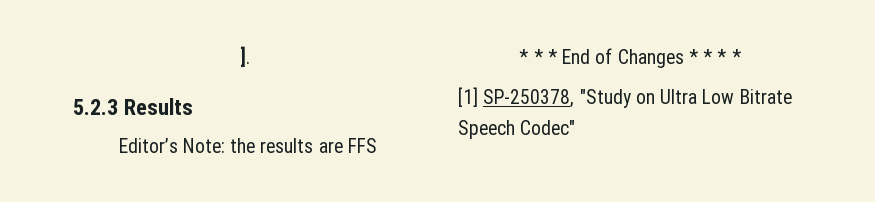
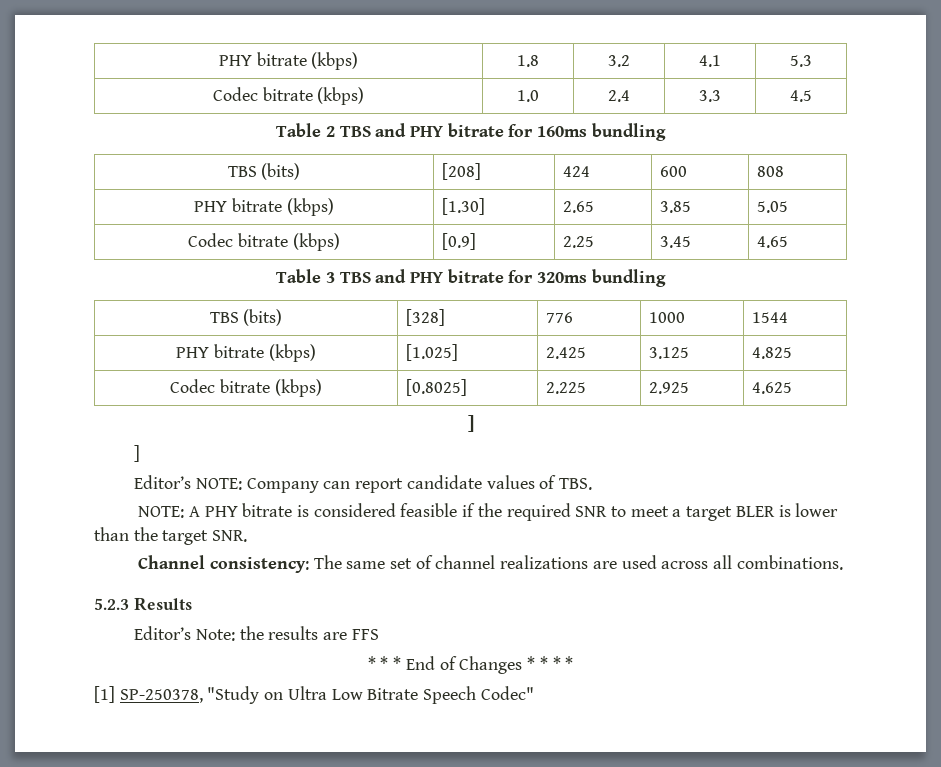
- ].
+ PHY bitrate (kbps) | 1.8 | 3.2 | 4.1 | 5.3
+ Codec bitrate (kbps) | 1.0 | 2.4 | 3.3 | 4.5
+ Table 2 TBS and PHY bitrate for 160ms bundling
+ TBS (bits) | [208] | 424 | 600 | 808
+ PHY bitrate (kbps) | [1.30] | 2.65 | 3.85 | 5.05
+ Codec bitrate (kbps) | [0.9] | 2.25 | 3.45 | 4.65
+ Table 3 TBS and PHY bitrate for 320ms bundling
+ TBS (bits) | [328] | 776 | 1000 | 1544
+ PHY bitrate (kbps) | [1.025] | 2.425 | 3.125 | 4.825
+ Codec bitrate (kbps) | [0.8025] | 2.225 | 2.925 | 4.625
+ ]
+ ]
+ Editor’s NOTE: Company can report candidate values of TBS.
+ NOTE: A PHY bitrate is considered feasible if the required SNR to meet a target BLER is lower than the target SNR.
+ Channel consistency: The same set of channel realizations are used across all combinations.

